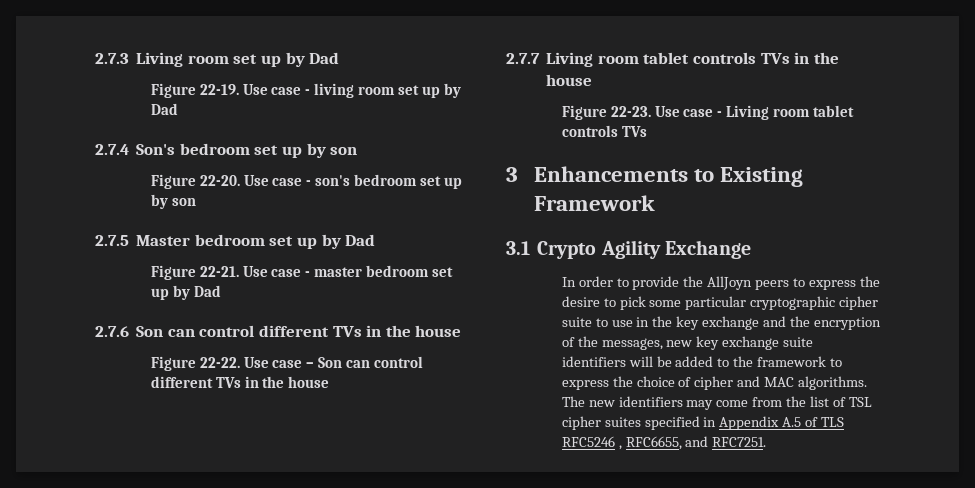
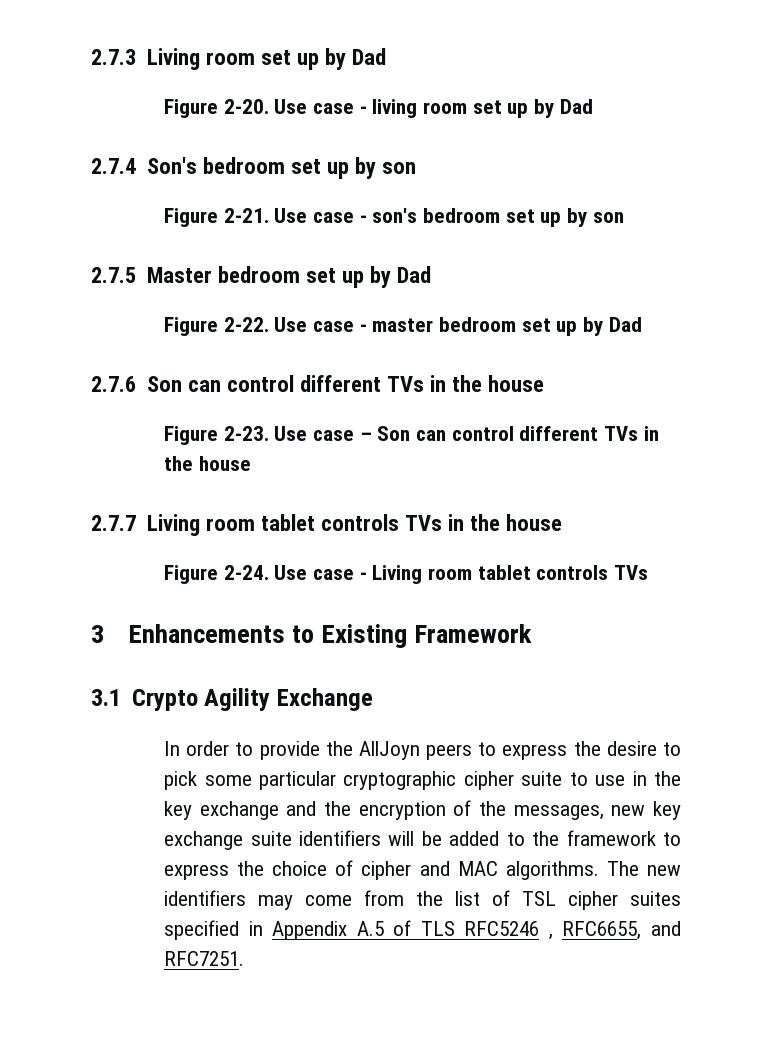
- Figure 22-19.
+ Figure 2-20.
- Figure 22-20.
+ Figure 2-21.
- Figure 22-21.
+ Figure 2-22.
- Figure 22-22.
+ Figure 2-23.
- Figure 22-23.
+ Figure 2-24.

